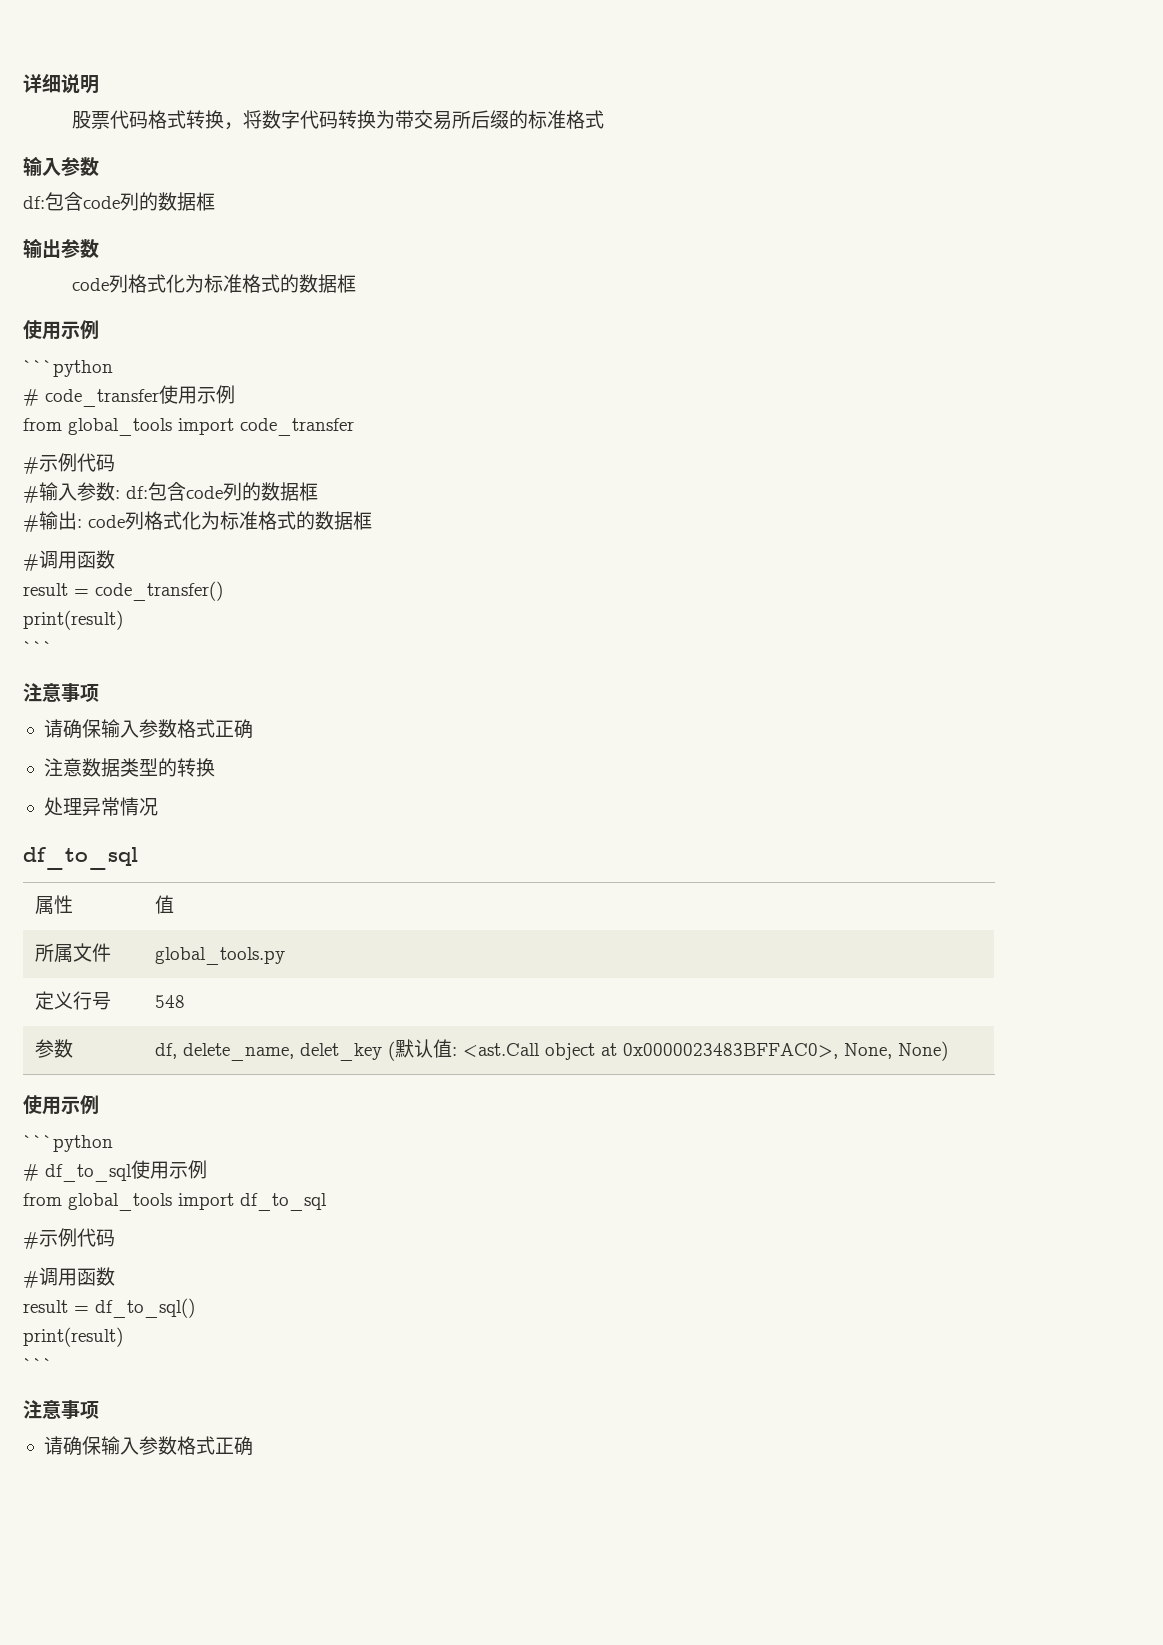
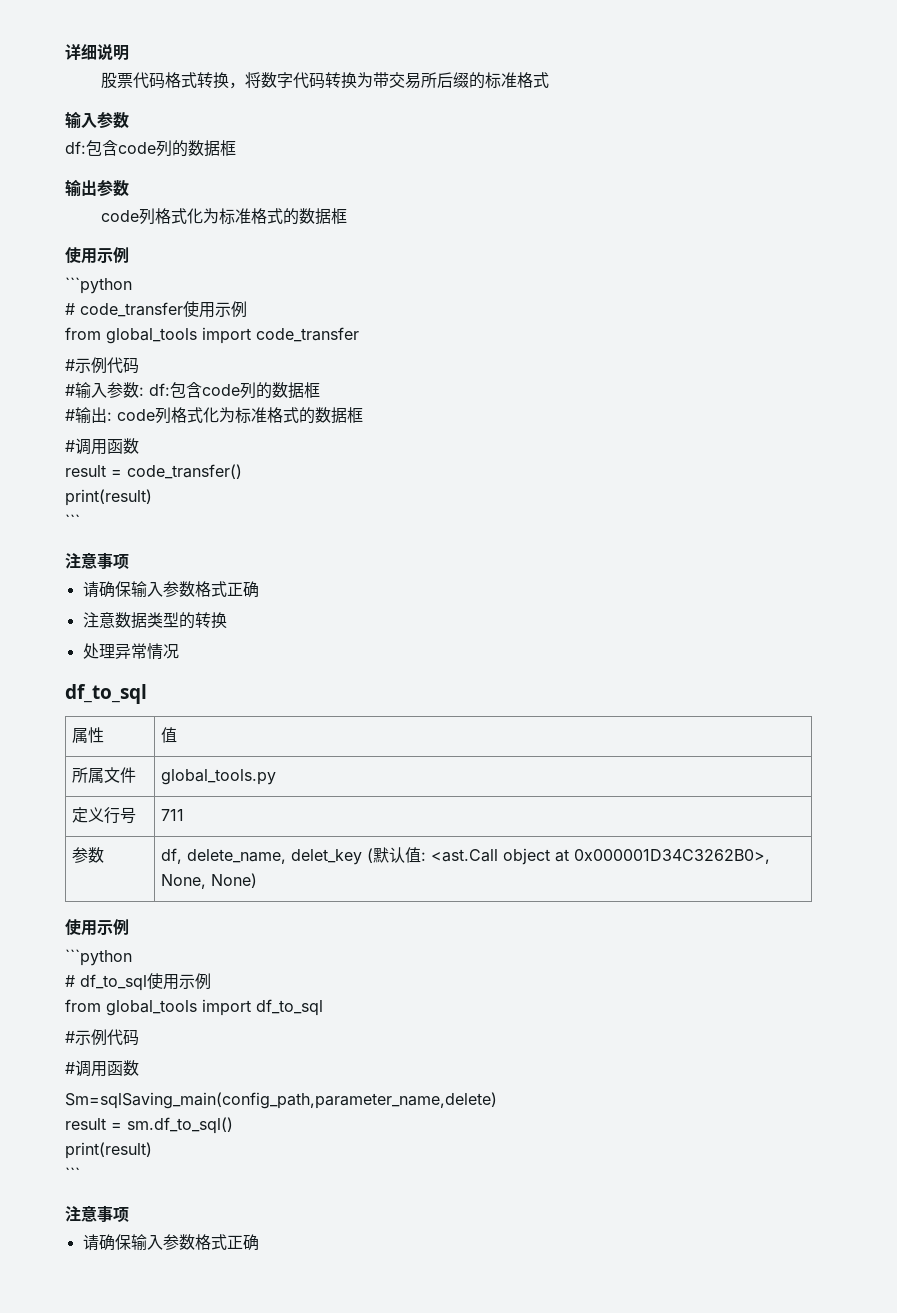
- 定义行号 | 548
+ 定义行号 | 711
- 参数 | df, delete_name, delet_key (默认值: <ast.Call object at 0x0000023483BFFAC0>, None, None)
+ 参数 | df, delete_name, delet_key (默认值: <ast.Call object at 0x000001D34C3262B0>, None, None)
- result = df_to_sql()
+ Sm=sqlSaving_main(config_path,parameter_name,delete)
+ result = sm.df_to_sql()

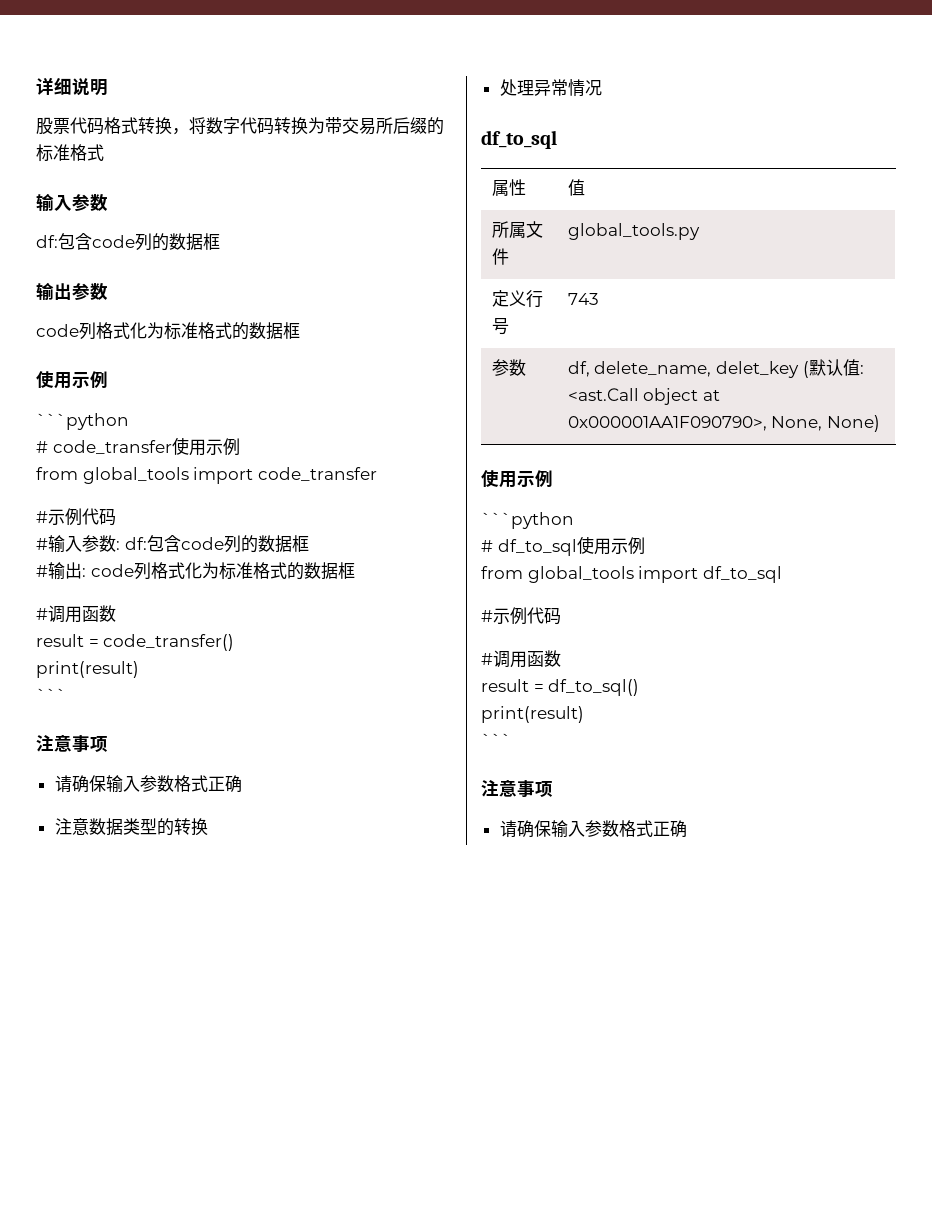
- 定义行号 | 711
+ 定义行号 | 743
- 参数 | df, delete_name, delet_key (默认值: <ast.Call object at 0x000001D34C3262B0>, None, None)
+ 参数 | df, delete_name, delet_key (默认值: <ast.Call object at 0x000001AA1F090790>, None, None)
- Sm=sqlSaving_main(config_path,parameter_name,delete)
- result = sm.df_to_sql()
+ result = df_to_sql()

